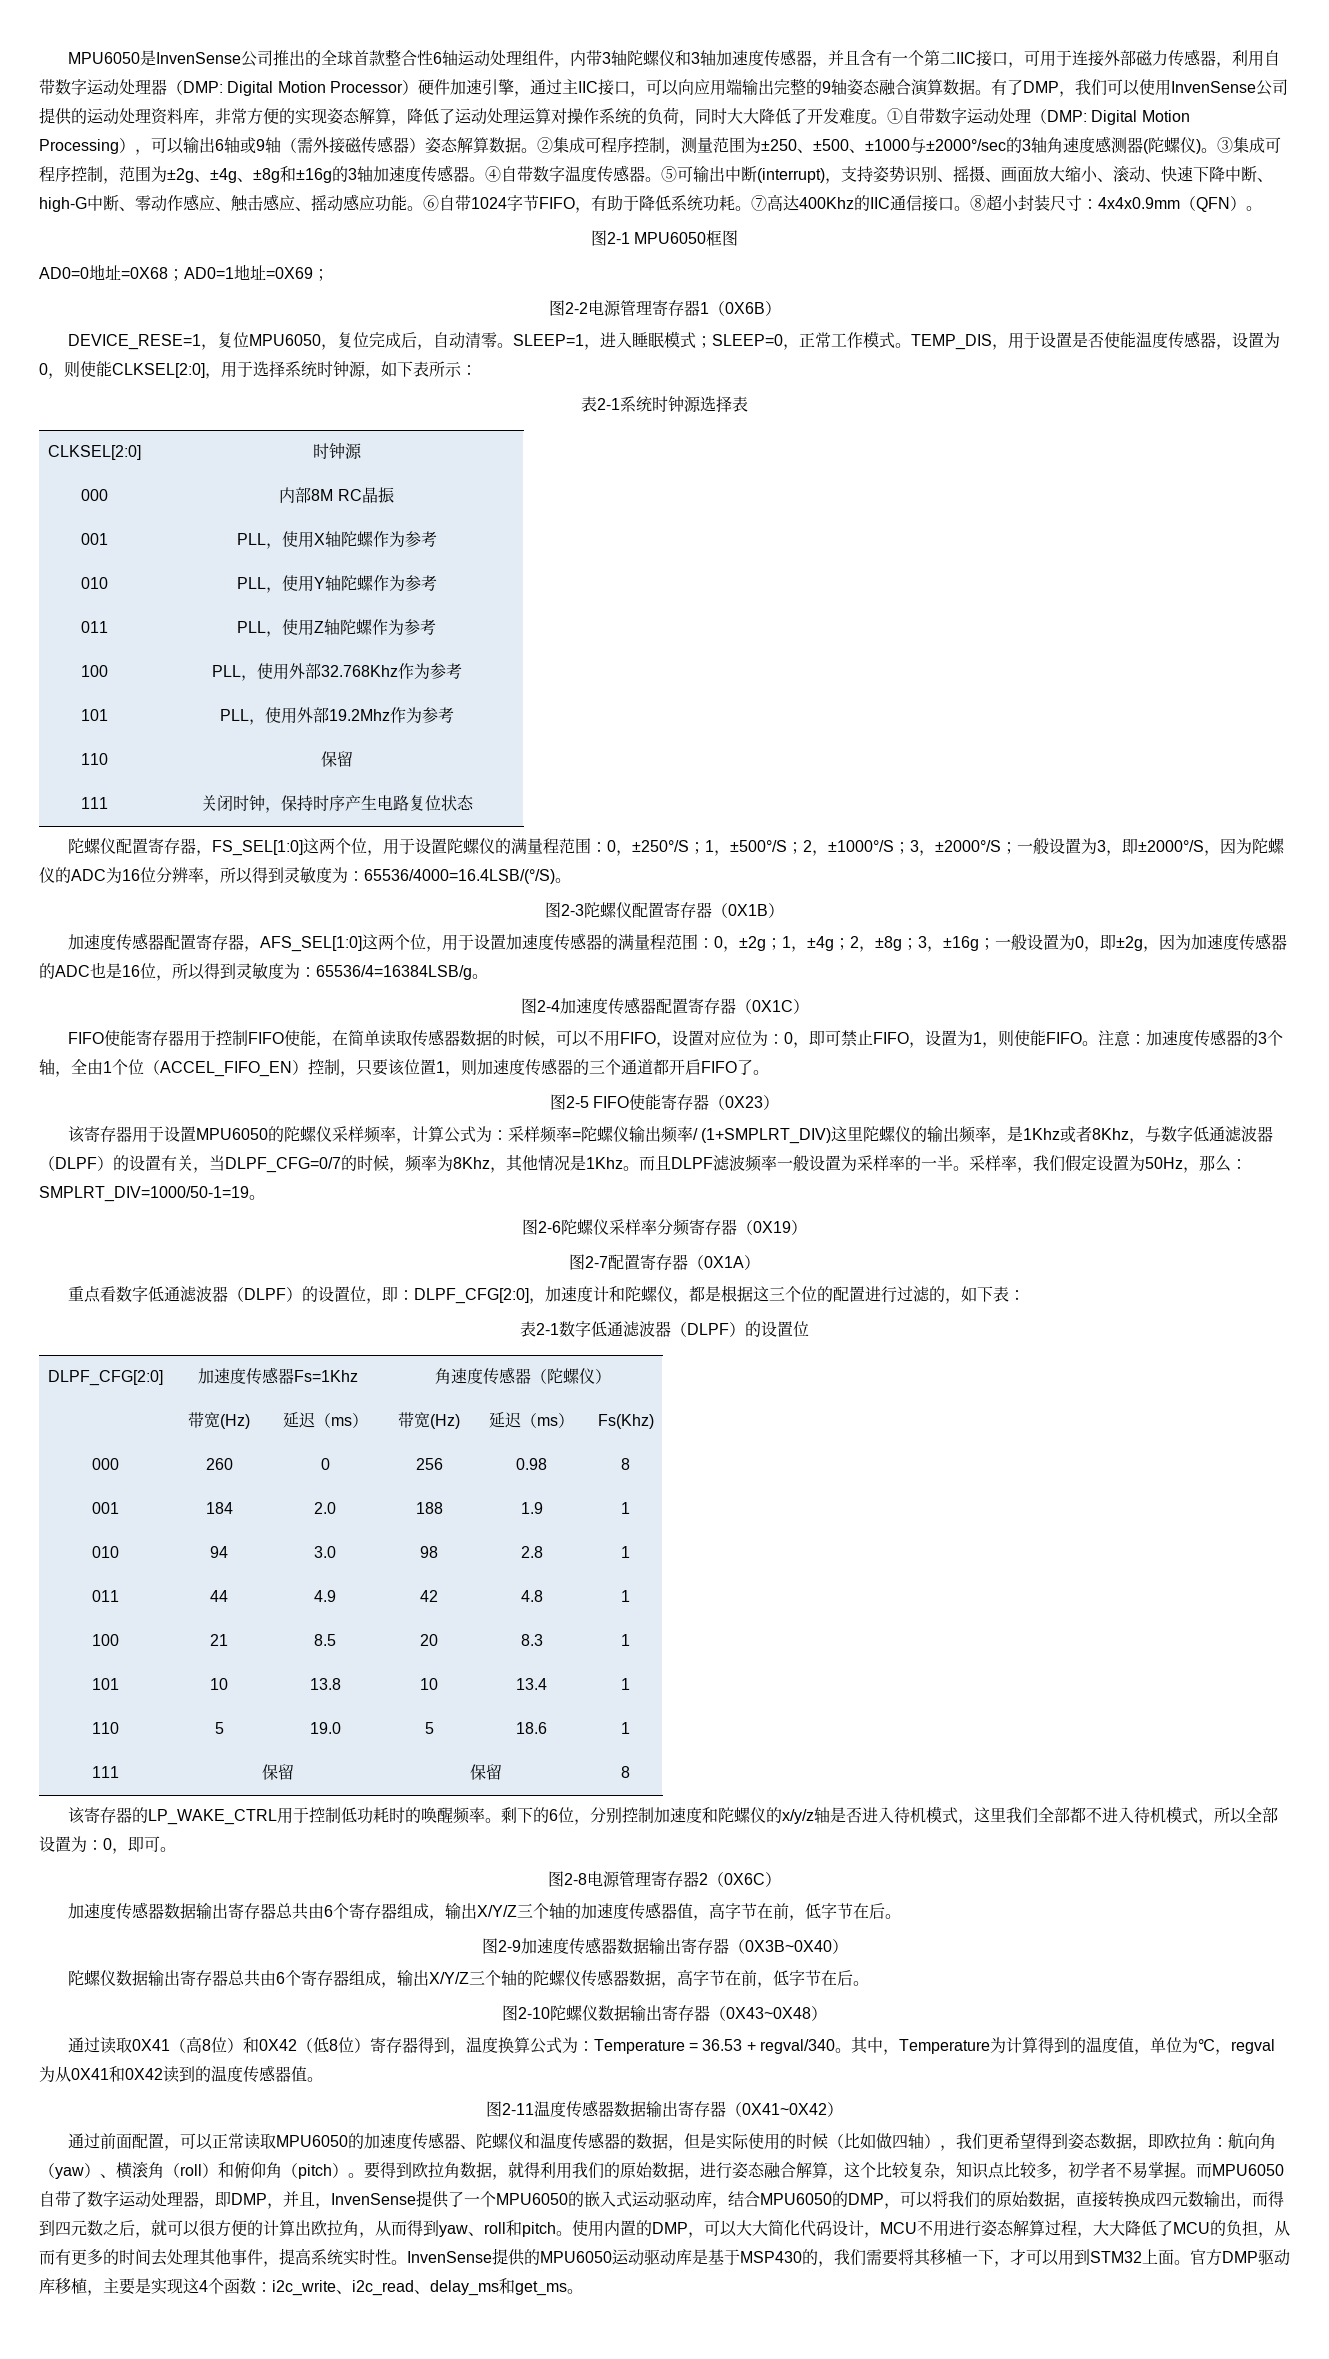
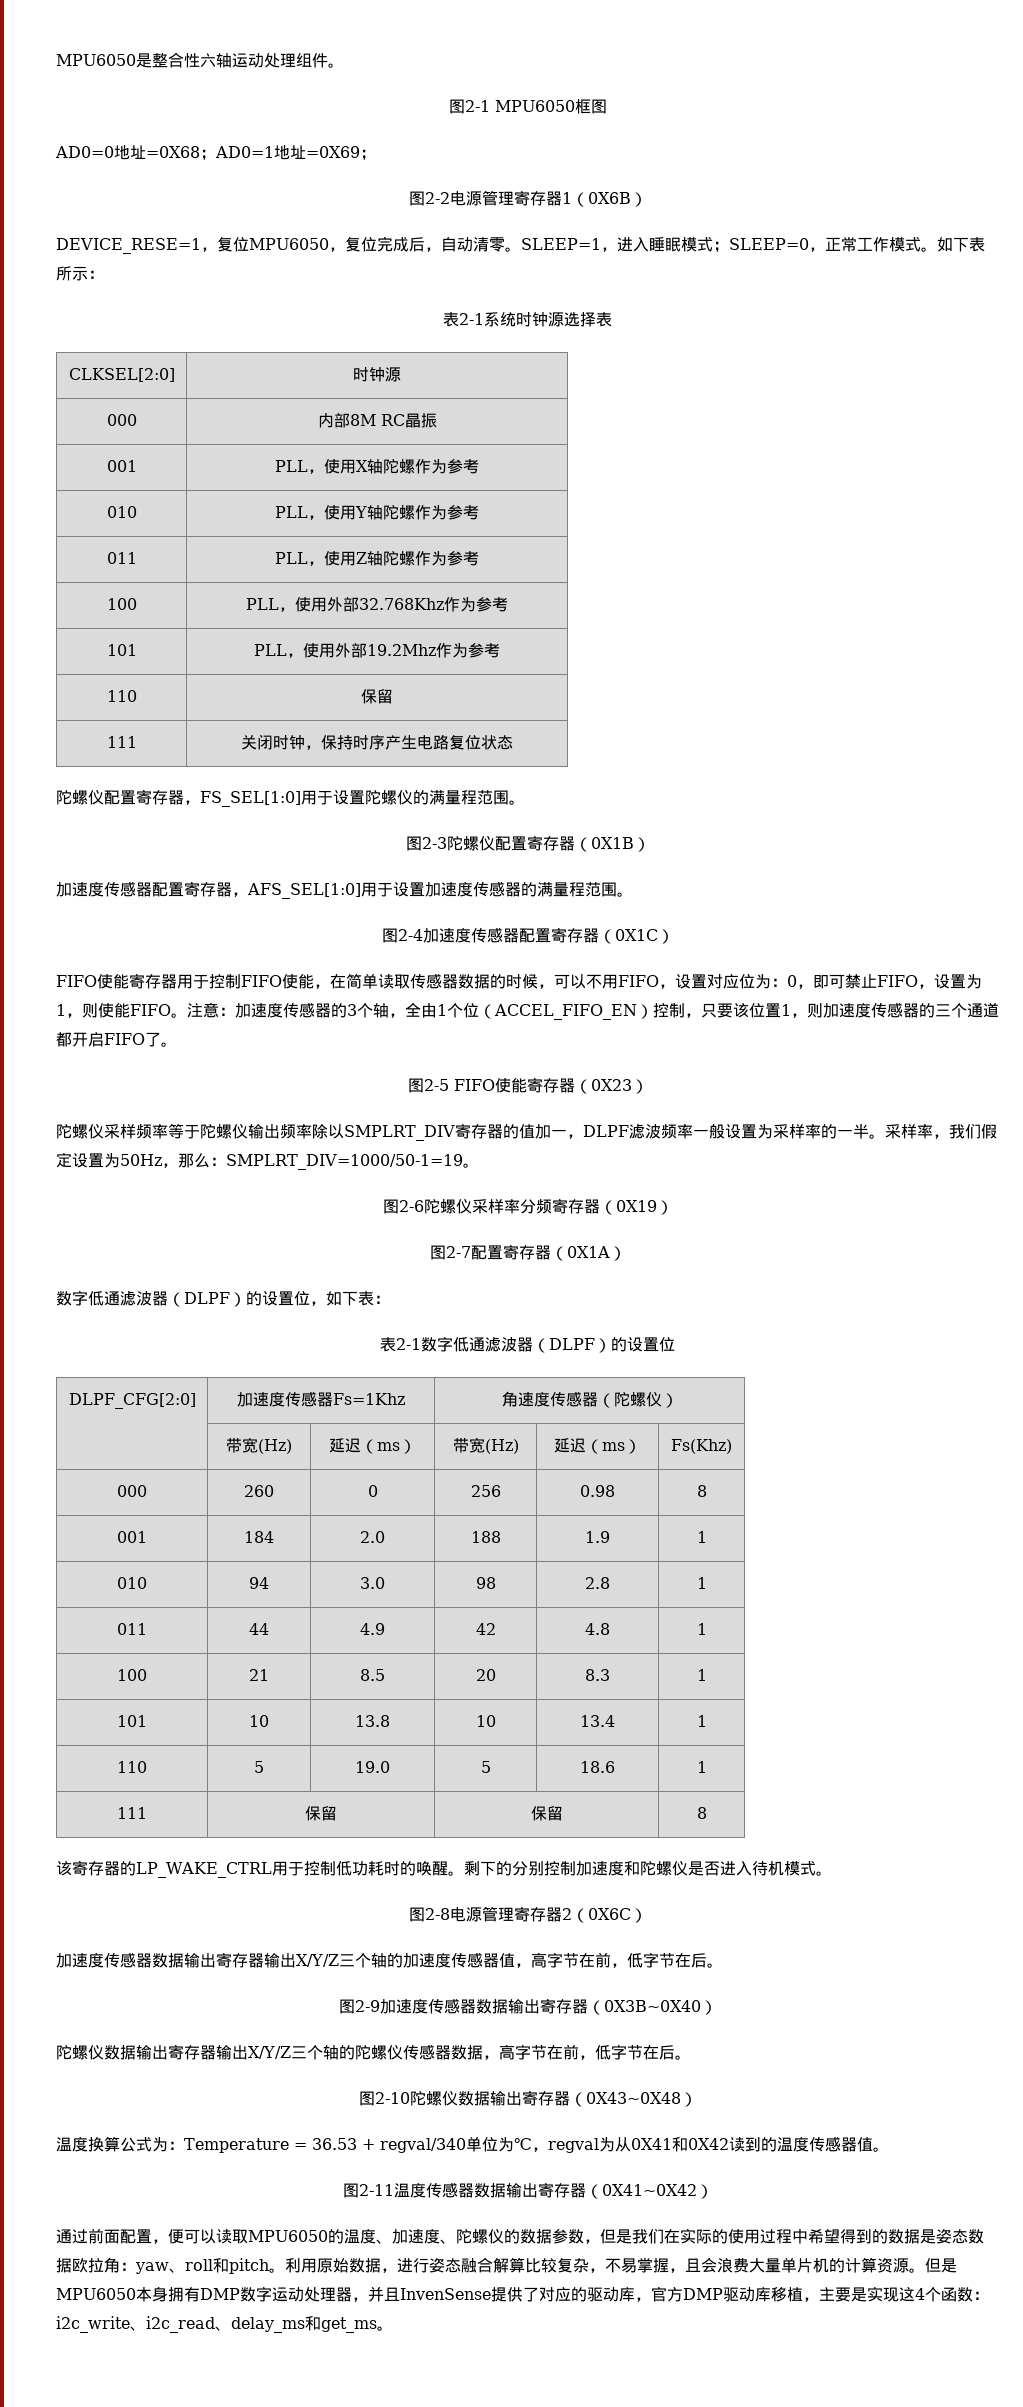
- MPU6050是InvenSense公司推出的全球首款整合性6轴运动处理组件，内带3轴陀螺仪和3轴加速度传感器，并且含有一个第二IIC接口，可用于连接外部磁力传感器，利用自带数字运动处理器（DMP: Digital Motion Processor）硬件加速引擎，通过主IIC接口，可以向应用端输出完整的9轴姿态融合演算数据。有了DMP，我们可以使用InvenSense公司提供的运动处理资料库，非常方便的实现姿态解算，降低了运动处理运算对操作系统的负荷，同时大大降低了开发难度。①自带数字运动处理（DMP: Digital Motion Processing），可以输出6轴或9轴（需外接磁传感器）姿态解算数据。②集成可程序控制，测量范围为±250、±500、±1000与±2000°/sec的3轴角速度感测器(陀螺仪)。③集成可程序控制，范围为±2g、±4g、±8g和±16g的3轴加速度传感器。④自带数字温度传感器。⑤可输出中断(interrupt)，支持姿势识别、摇摄、画面放大缩小、滚动、快速下降中断、high-G中断、零动作感应、触击感应、摇动感应功能。⑥自带1024字节FIFO，有助于降低系统功耗。⑦高达400Khz的IIC通信接口。⑧超小封装尺寸：4x4x0.9mm（QFN）。
+ MPU6050是整合性六轴运动处理组件。
- TEMP_DIS，用于设置是否使能温度传感器，设置为0，则使能CLKSEL[2:0]，用于选择系统时钟源，如下表所示：
+ 如下表所示：
- 陀螺仪配置寄存器，FS_SEL[1:0]这两个位，用于设置陀螺仪的满量程范围：0，±250°/S；1，±500°/S；2，±1000°/S；3，±2000°/S；一般设置为3，即±2000°/S，因为陀螺仪的ADC为16位分辨率，所以得到灵敏度为：65536/4000=16.4LSB/(°/S)。
+ 陀螺仪配置寄存器，FS_SEL[1:0]用于设置陀螺仪的满量程范围。
- 加速度传感器配置寄存器，AFS_SEL[1:0]这两个位，用于设置加速度传感器的满量程范围：0，±2g；1，±4g；2，±8g；3，±16g；一般设置为0，即±2g，因为加速度传感器的ADC也是16位，所以得到灵敏度为：65536/4=16384LSB/g。
+ 加速度传感器配置寄存器，AFS_SEL[1:0]用于设置加速度传感器的满量程范围。
- 该寄存器用于设置MPU6050的陀螺仪采样频率，计算公式为：采样频率=陀螺仪输出频率/ (1+SMPLRT_DIV)这里陀螺仪的输出频率，是1Khz或者8Khz，与数字低通滤波器（DLPF）的设置有关，当DLPF_CFG=0/7的时候，频率为8Khz，其他情况是1Khz。而且DLPF滤波频率一般设置为采样率的一半。
+ 陀螺仪采样频率等于陀螺仪输出频率除以SMPLRT_DIV寄存器的值加一，DLPF滤波频率一般设置为采样率的一半。
- 重点看数字低通滤波器（DLPF）的设置位，即：DLPF_CFG[2:0]，加速度计和陀螺仪，都是根据这三个位的配置进行过滤的，如下表：
+ 数字低通滤波器（DLPF）的设置位，如下表：
- 该寄存器的LP_WAKE_CTRL用于控制低功耗时的唤醒频率。
+ 该寄存器的LP_WAKE_CTRL用于控制低功耗时的唤醒。
- 剩下的6位，分别控制加速度和陀螺仪的x/y/z轴是否进入待机模式，这里我们全部都不进入待机模式，所以全部设置为：0，即可。
+ 剩下的分别控制加速度和陀螺仪是否进入待机模式。
- 加速度传感器数据输出寄存器总共由6个寄存器组成，输出X/Y/Z三个轴的加速度传感器值，高字节在前，低字节在后。
+ 加速度传感器数据输出寄存器输出X/Y/Z三个轴的加速度传感器值，高字节在前，低字节在后。
- 陀螺仪数据输出寄存器总共由6个寄存器组成，输出X/Y/Z三个轴的陀螺仪传感器数据，高字节在前，低字节在后。
+ 陀螺仪数据输出寄存器输出X/Y/Z三个轴的陀螺仪传感器数据，高字节在前，低字节在后。
- 通过读取0X41（高8位）和0X42（低8位）寄存器得到，温度换算公式为：Temperature = 36.53 + regval/340。其中，Temperature为计算得到的温度值，单位为℃，regval为从0X41和0X42读到的温度传感器值。
+ 温度换算公式为：Temperature = 36.53 + regval/340单位为℃，regval为从0X41和0X42读到的温度传感器值。
- 通过前面配置，可以正常读取MPU6050的加速度传感器、陀螺仪和温度传感器的数据，但是实际使用的时候（比如做四轴），我们更希望得到姿态数据，即欧拉角：航向角（yaw）、横滚角（roll）和俯仰角（pitch）。要得到欧拉角数据，就得利用我们的原始数据，进行姿态融合解算，这个比较复杂，知识点比较多，初学者不易掌握。而MPU6050自带了数字运动处理器，即DMP，并且，InvenSense提供了一个MPU6050的嵌入式运动驱动库，结合MPU6050的DMP，可以将我们的原始数据，直接转换成四元数输出，而得到四元数之后，就可以很方便的计算出欧拉角，从而得到yaw、roll和pitch。使用内置的DMP，可以大大简化代码设计，MCU不用进行姿态解算过程，大大降低了MCU的负担，从而有更多的时间去处理其他事件，提高系统实时性。InvenSense提供的MPU6050运动驱动库是基于MSP430的，我们需要将其移植一下，才可以用到STM32上面。官方DMP驱动库移植，主要是实现这4个函数：i2c_write、i2c_read、delay_ms和get_ms。
+ 通过前面配置，便可以读取MPU6050的温度、加速度、陀螺仪的数据参数，但是我们在实际的使用过程中希望得到的数据是姿态数据欧拉角：yaw、roll和pitch。利用原始数据，进行姿态融合解算比较复杂，不易掌握，且会浪费大量单片机的计算资源。但是MPU6050本身拥有DMP数字运动处理器，并且InvenSense提供了对应的驱动库，官方DMP驱动库移植，主要是实现这4个函数：i2c_write、i2c_read、delay_ms和get_ms。

